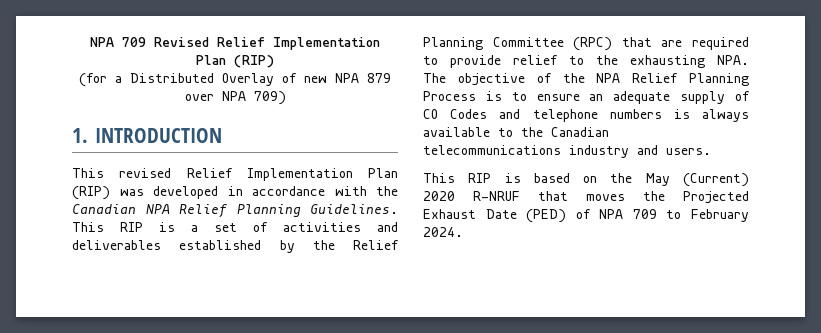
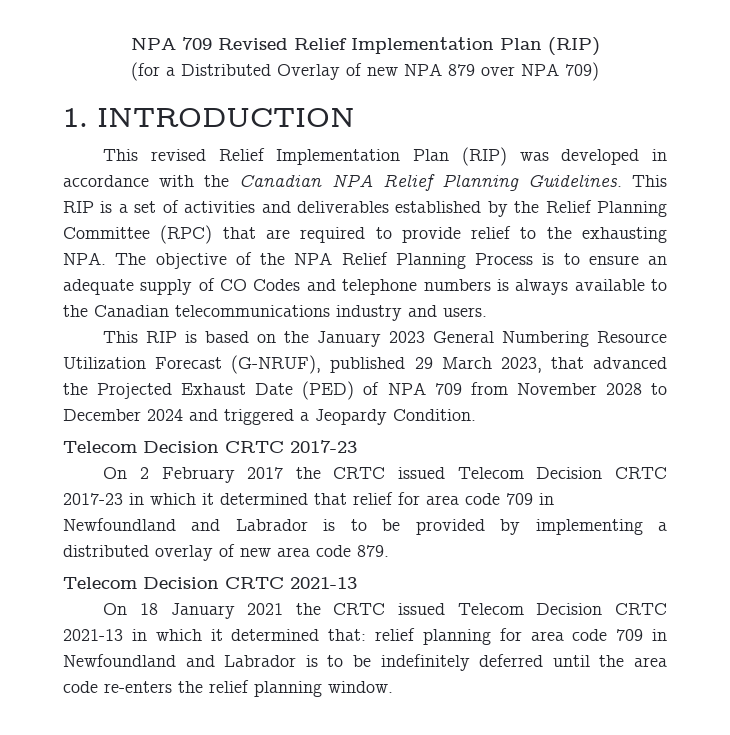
- This RIP is based on the May (Current) 2020 R-NRUF that moves the Projected Exhaust Date (PED) of NPA 709 to February 2024.
+ This RIP is based on the January 2023 General Numbering Resource Utilization Forecast (G-NRUF), published 29 March 2023, that advanced the Projected Exhaust Date (PED) of NPA 709 from November 2028 to December 2024 and triggered a Jeopardy Condition.
+ Telecom Decision CRTC 2017-23
+ On 2 February 2017 the CRTC issued Telecom Decision CRTC 2017-23 in which it determined that relief for area code 709 in Newfoundland and Labrador is to be provided by implementing a distributed overlay of new area code 879.
+ Telecom Decision CRTC 2021-13
+ On 18 January 2021 the CRTC issued Telecom Decision CRTC 2021-13 in which it determined that: relief planning for area code 709 in Newfoundland and Labrador is to be indefinitely deferred until the area code re-enters the relief planning window.

